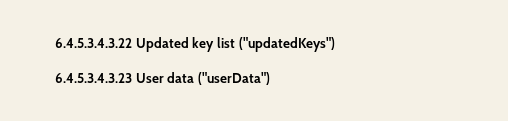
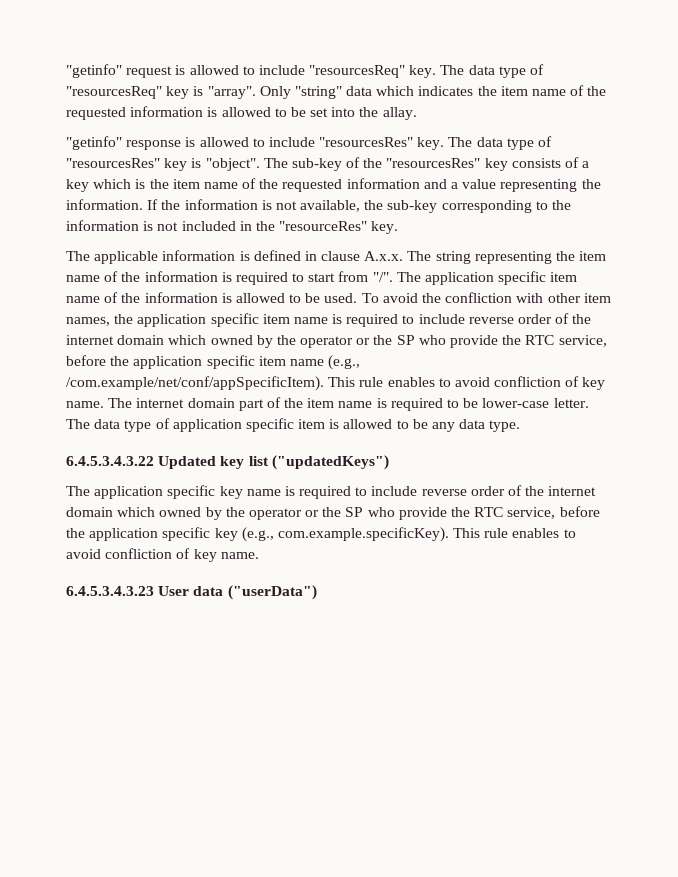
+ "getinfo" request is allowed to include "resourcesReq" key. The data type of "resourcesReq" key is "array". Only "string" data which indicates the item name of the requested information is allowed to be set into the allay.
+ "getinfo" response is allowed to include "resourcesRes" key. The data type of "resourcesRes" key is "object". The sub-key of the "resourcesRes" key consists of a key which is the item name of the requested information and a value representing the information. If the information is not available, the sub-key corresponding to the information is not included in the "resourceRes" key.
+ The applicable information is defined in clause A.x.x. The string representing the item name of the information is required to start from "/". The application specific item name of the information is allowed to be used. To avoid the confliction with other item names, the application specific item name is required to include reverse order of the internet domain which owned by the operator or the SP who provide the RTC service, before the application specific item name (e.g., /com.example/net/conf/appSpecificItem). This rule enables to avoid confliction of key name. The internet domain part of the item name is required to be lower-case letter. The data type of application specific item is allowed to be any data type.
+ The application specific key name is required to include reverse order of the internet domain which owned by the operator or the SP who provide the RTC service, before the application specific key (e.g., com.example.specificKey). This rule enables to avoid confliction of key name.

